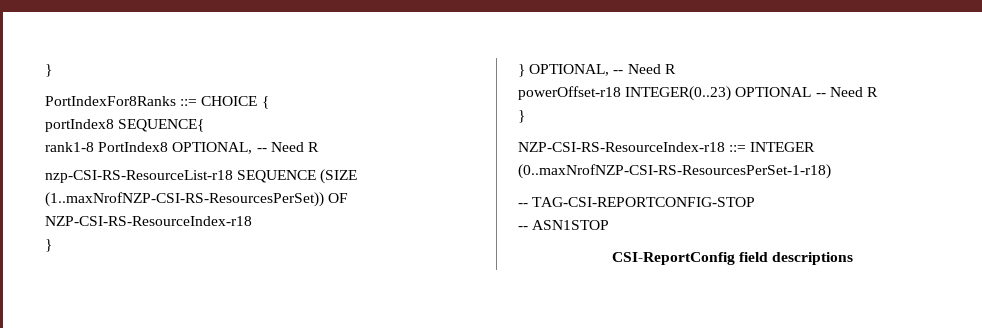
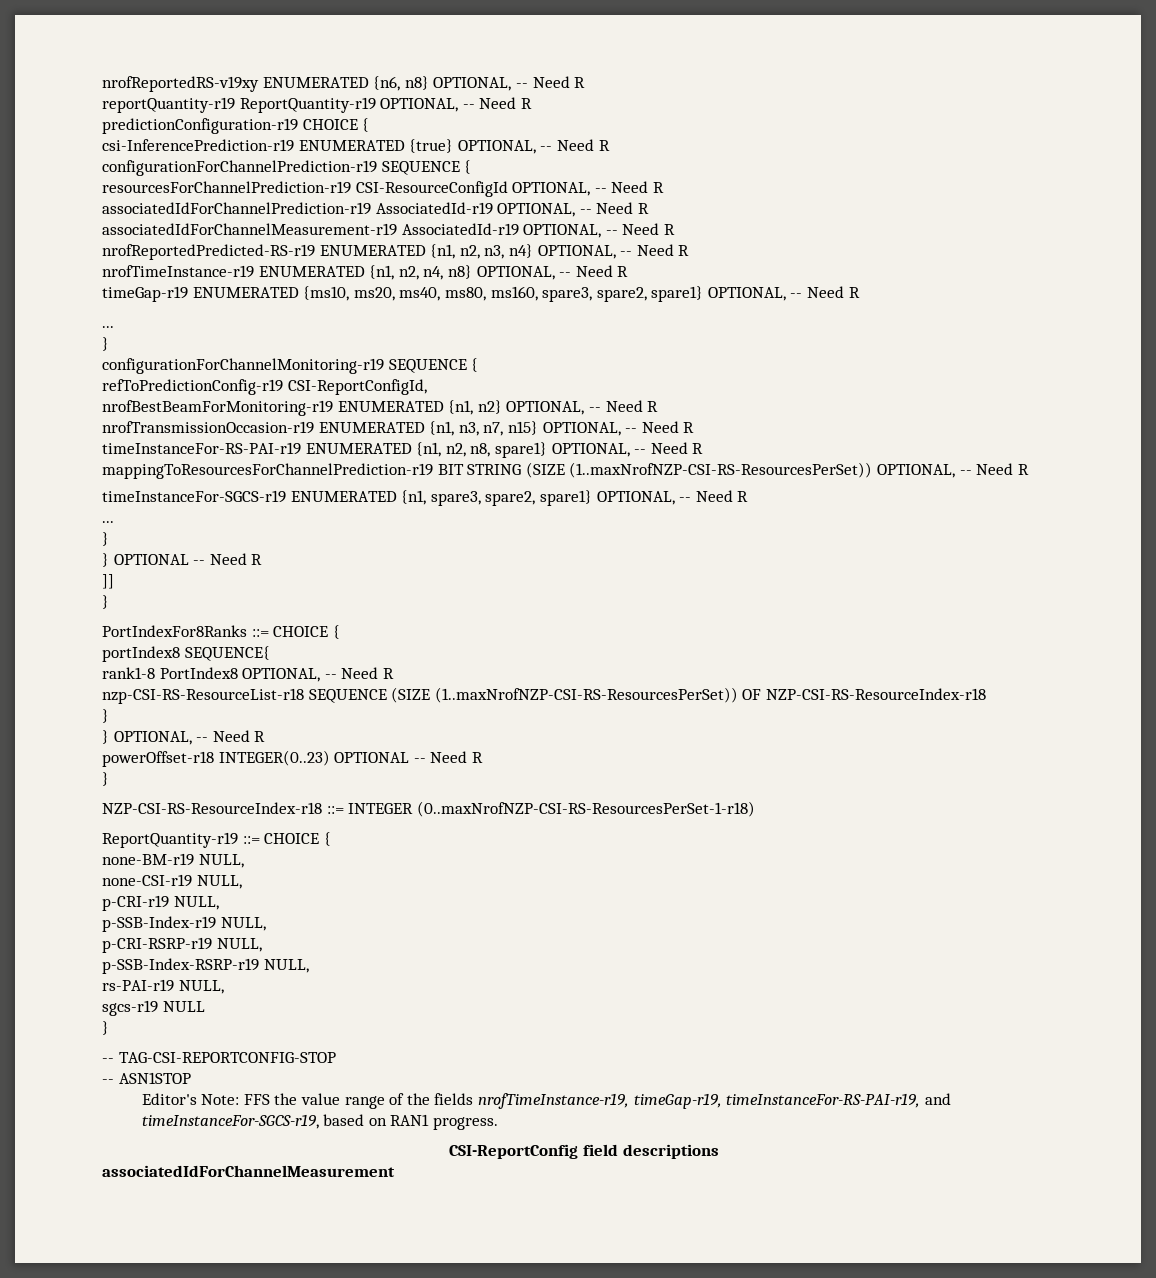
+ nrofReportedRS-v19xy ENUMERATED {n6, n8} OPTIONAL, -- Need R
+ reportQuantity-r19 ReportQuantity-r19 OPTIONAL, -- Need R
+ predictionConfiguration-r19 CHOICE {
+ csi-InferencePrediction-r19 ENUMERATED {true} OPTIONAL, -- Need R
+ configurationForChannelPrediction-r19 SEQUENCE {
+ resourcesForChannelPrediction-r19 CSI-ResourceConfigId OPTIONAL, -- Need R
+ associatedIdForChannelPrediction-r19 AssociatedId-r19 OPTIONAL, -- Need R
+ associatedIdForChannelMeasurement-r19 AssociatedId-r19 OPTIONAL, -- Need R
+ nrofReportedPredicted-RS-r19 ENUMERATED {n1, n2, n3, n4} OPTIONAL, -- Need R
+ nrofTimeInstance-r19 ENUMERATED {n1, n2, n4, n8} OPTIONAL, -- Need R
+ timeGap-r19 ENUMERATED {ms10, ms20, ms40, ms80, ms160, spare3, spare2, spare1} OPTIONAL, -- Need R
+ ...
+ }
+ configurationForChannelMonitoring-r19 SEQUENCE {
+ refToPredictionConfig-r19 CSI-ReportConfigId,
+ nrofBestBeamForMonitoring-r19 ENUMERATED {n1, n2} OPTIONAL, -- Need R
+ nrofTransmissionOccasion-r19 ENUMERATED {n1, n3, n7, n15} OPTIONAL, -- Need R
+ timeInstanceFor-RS-PAI-r19 ENUMERATED {n1, n2, n8, spare1} OPTIONAL, -- Need R
+ mappingToResourcesForChannelPrediction-r19 BIT STRING (SIZE (1..maxNrofNZP-CSI-RS-ResourcesPerSet)) OPTIONAL, -- Need R
+ timeInstanceFor-SGCS-r19 ENUMERATED {n1, spare3, spare2, spare1} OPTIONAL, -- Need R
+ ...
+ }
+ } OPTIONAL -- Need R
+ ]]
+ ReportQuantity-r19 ::= CHOICE {
+ none-BM-r19 NULL,
+ none-CSI-r19 NULL,
+ p-CRI-r19 NULL,
+ p-SSB-Index-r19 NULL,
+ p-CRI-RSRP-r19 NULL,
+ p-SSB-Index-RSRP-r19 NULL,
+ rs-PAI-r19 NULL,
+ sgcs-r19 NULL
+ }
  -- TAG-CSI-REPORTCONFIG-STOP
  -- ASN1STOP
+ Editor's Note: FFS the value range of the fields nrofTimeInstance-r19, timeGap-r19, timeInstanceFor-RS-PAI-r19, and timeInstanceFor-SGCS-r19, based on RAN1 progress.
+ associatedIdForChannelMeasurement

